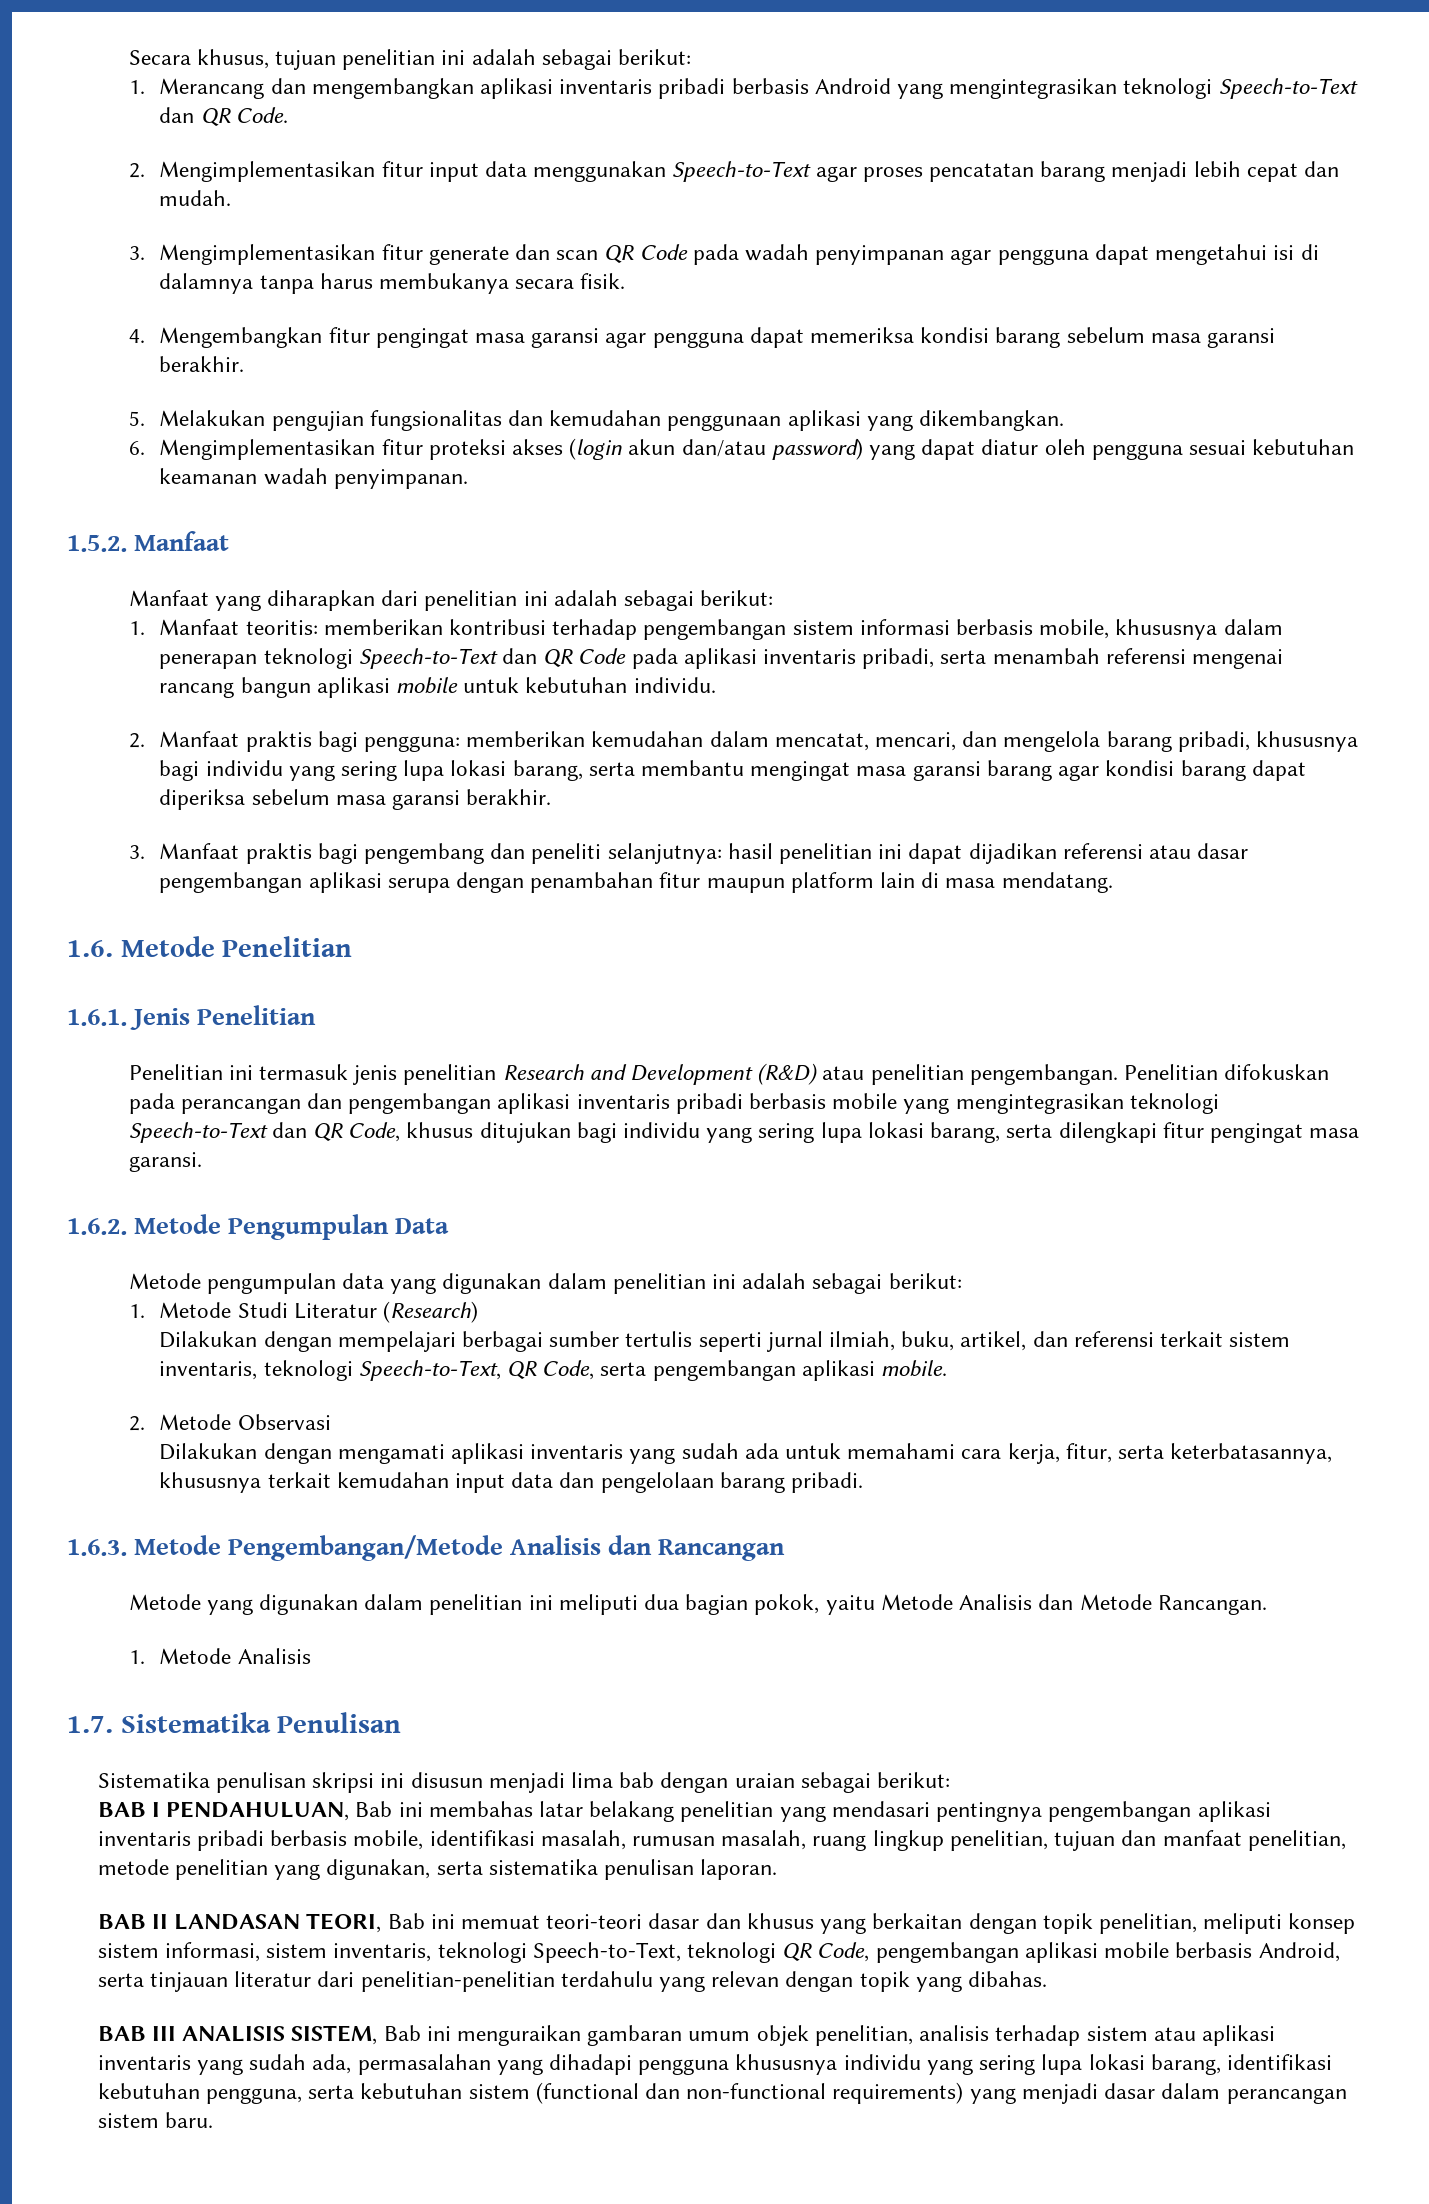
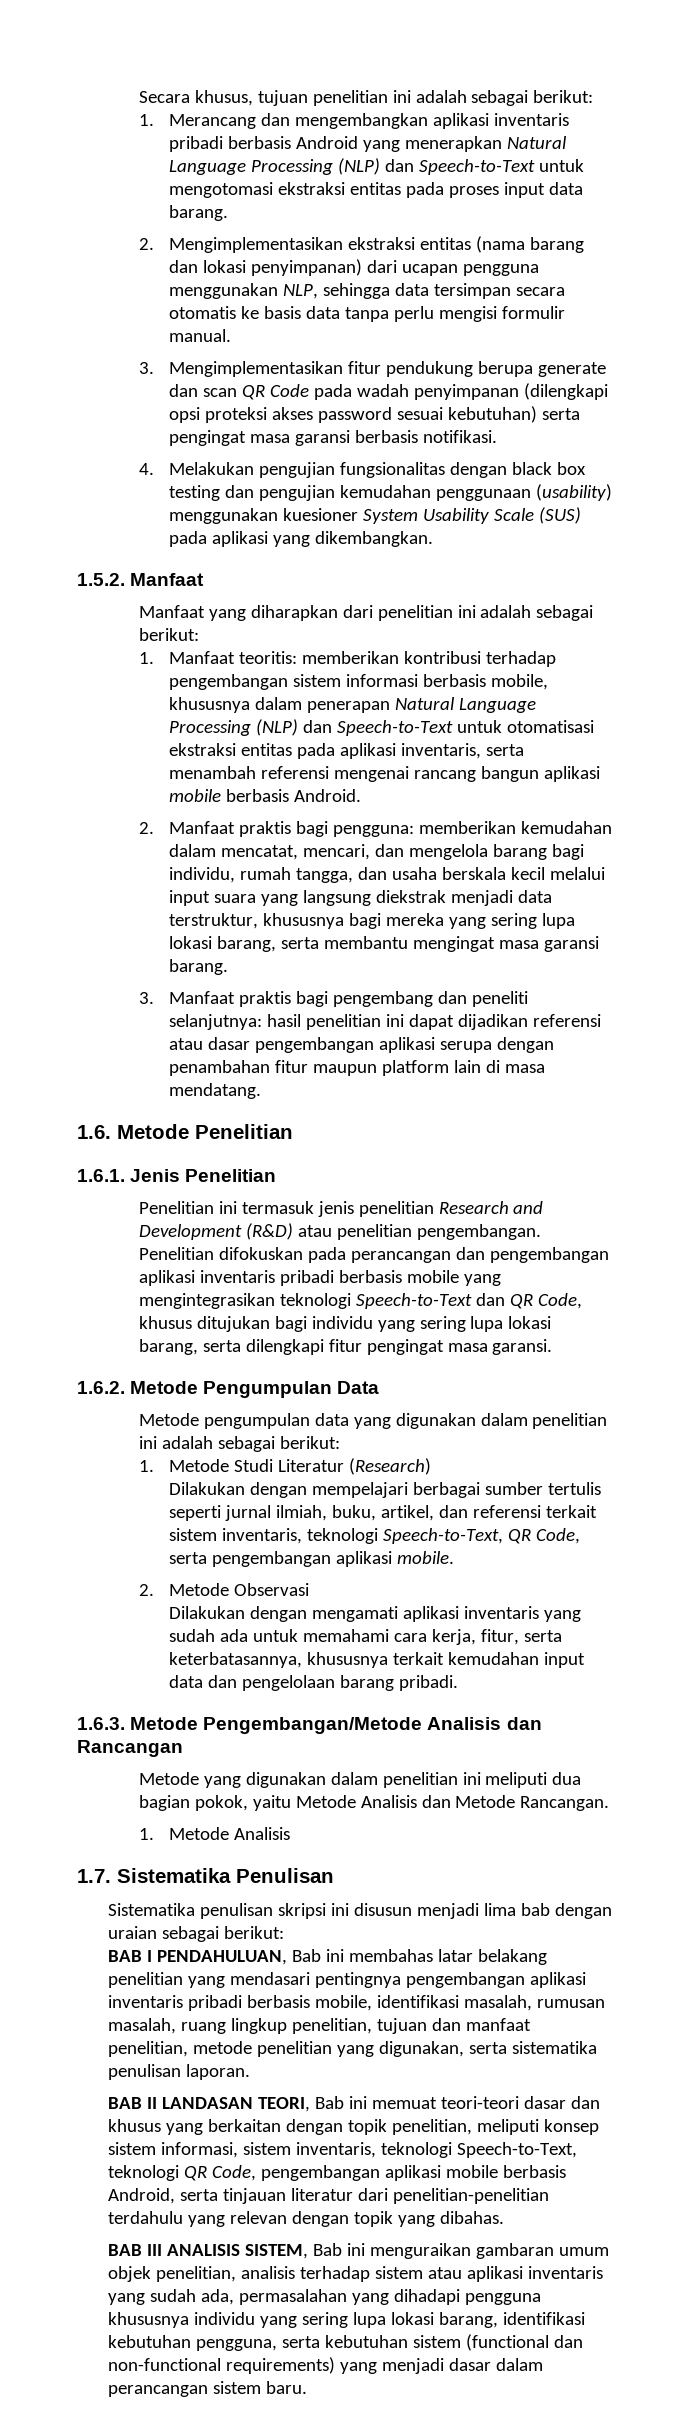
- 1. Merancang dan mengembangkan aplikasi inventaris pribadi berbasis Android yang mengintegrasikan teknologi Speech-to-Text dan QR Code.
- 2. Mengimplementasikan fitur input data menggunakan Speech-to-Text agar proses pencatatan barang menjadi lebih cepat dan mudah.
- 3. Mengimplementasikan fitur generate dan scan QR Code pada wadah penyimpanan agar pengguna dapat mengetahui isi di dalamnya tanpa harus membukanya secara fisik.
- 4. Mengembangkan fitur pengingat masa garansi agar pengguna dapat memeriksa kondisi barang sebelum masa garansi berakhir.
- 5. Melakukan pengujian fungsionalitas dan kemudahan penggunaan aplikasi yang dikembangkan.
- 6. Mengimplementasikan fitur proteksi akses (login akun dan/atau password) yang dapat diatur oleh pengguna sesuai kebutuhan keamanan wadah penyimpanan.
+ 1. Merancang dan mengembangkan aplikasi inventaris pribadi berbasis Android yang menerapkan Natural Language Processing (NLP) dan Speech-to-Text untuk mengotomasi ekstraksi entitas pada proses input data barang.
+ 2. Mengimplementasikan ekstraksi entitas (nama barang dan lokasi penyimpanan) dari ucapan pengguna menggunakan NLP, sehingga data tersimpan secara otomatis ke basis data tanpa perlu mengisi formulir manual.
+ 3. Mengimplementasikan fitur pendukung berupa generate dan scan QR Code pada wadah penyimpanan (dilengkapi opsi proteksi akses password sesuai kebutuhan) serta pengingat masa garansi berbasis notifikasi.
+ 4. Melakukan pengujian fungsionalitas dengan black box testing dan pengujian kemudahan penggunaan (usability) menggunakan kuesioner System Usability Scale (SUS) pada aplikasi yang dikembangkan.
- 1. Manfaat teoritis: memberikan kontribusi terhadap pengembangan sistem informasi berbasis mobile, khususnya dalam penerapan teknologi Speech-to-Text dan QR Code pada aplikasi inventaris pribadi, serta menambah referensi mengenai rancang bangun aplikasi mobile untuk kebutuhan individu.
+ 1. Manfaat teoritis: memberikan kontribusi terhadap pengembangan sistem informasi berbasis mobile, khususnya dalam penerapan Natural Language Processing (NLP) dan Speech-to-Text untuk otomatisasi ekstraksi entitas pada aplikasi inventaris, serta menambah referensi mengenai rancang bangun aplikasi mobile berbasis Android.
- 2. Manfaat praktis bagi pengguna: memberikan kemudahan dalam mencatat, mencari, dan mengelola barang pribadi, khususnya bagi individu yang sering lupa lokasi barang, serta membantu mengingat masa garansi barang agar kondisi barang dapat diperiksa sebelum masa garansi berakhir.
+ 2. Manfaat praktis bagi pengguna: memberikan kemudahan dalam mencatat, mencari, dan mengelola barang bagi individu, rumah tangga, dan usaha berskala kecil melalui input suara yang langsung diekstrak menjadi data terstruktur, khususnya bagi mereka yang sering lupa lokasi barang, serta membantu mengingat masa garansi barang.

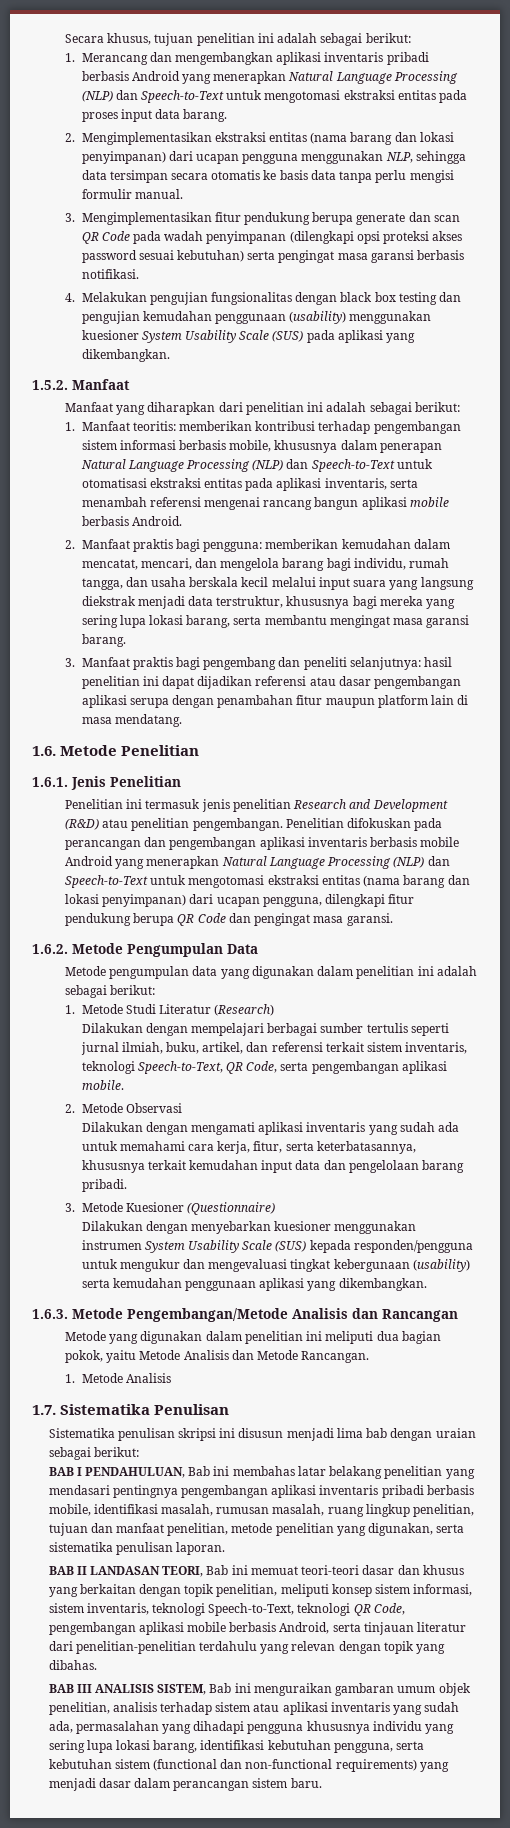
- Penelitian difokuskan pada perancangan dan pengembangan aplikasi inventaris pribadi berbasis mobile yang mengintegrasikan teknologi Speech-to-Text dan QR Code, khusus ditujukan bagi individu yang sering lupa lokasi barang, serta dilengkapi fitur pengingat masa garansi.
+ Penelitian difokuskan pada perancangan dan pengembangan aplikasi inventaris berbasis mobile Android yang menerapkan Natural Language Processing (NLP) dan Speech-to-Text untuk mengotomasi ekstraksi entitas (nama barang dan lokasi penyimpanan) dari ucapan pengguna, dilengkapi fitur pendukung berupa QR Code dan pengingat masa garansi.
+ 3. Metode Kuesioner (Questionnaire)
+ Dilakukan dengan menyebarkan kuesioner menggunakan instrumen System Usability Scale (SUS) kepada responden/pengguna untuk mengukur dan mengevaluasi tingkat kebergunaan (usability) serta kemudahan penggunaan aplikasi yang dikembangkan.

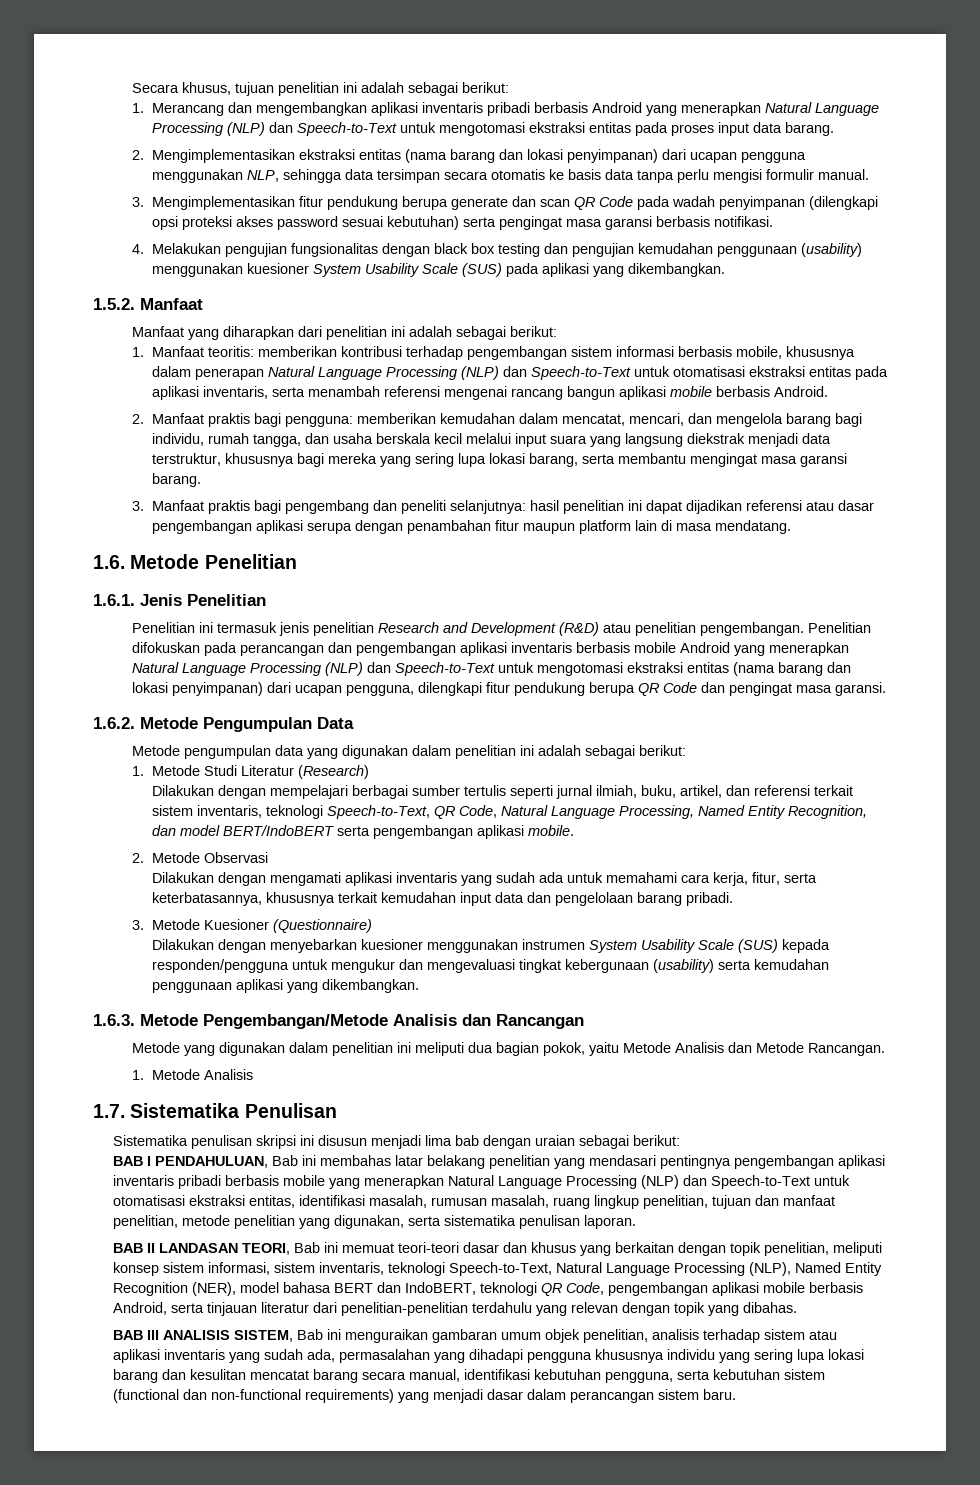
- Dilakukan dengan mempelajari berbagai sumber tertulis seperti jurnal ilmiah, buku, artikel, dan referensi terkait sistem inventaris, teknologi Speech-to-Text, QR Code, serta pengembangan aplikasi mobile.
+ Dilakukan dengan mempelajari berbagai sumber tertulis seperti jurnal ilmiah, buku, artikel, dan referensi terkait sistem inventaris, teknologi Speech-to-Text, QR Code, Natural Language Processing, Named Entity Recognition, dan model BERT/IndoBERT serta pengembangan aplikasi mobile.
- BAB I PENDAHULUAN, Bab ini membahas latar belakang penelitian yang mendasari pentingnya pengembangan aplikasi inventaris pribadi berbasis mobile, identifikasi masalah, rumusan masalah, ruang lingkup penelitian, tujuan dan manfaat penelitian, metode penelitian yang digunakan, serta sistematika penulisan laporan.
+ BAB I PENDAHULUAN, Bab ini membahas latar belakang penelitian yang mendasari pentingnya pengembangan aplikasi inventaris pribadi berbasis mobile yang menerapkan Natural Language Processing (NLP) dan Speech-to-Text untuk otomatisasi ekstraksi entitas, identifikasi masalah, rumusan masalah, ruang lingkup penelitian, tujuan dan manfaat penelitian, metode penelitian yang digunakan, serta sistematika penulisan laporan.
- BAB II LANDASAN TEORI, Bab ini memuat teori-teori dasar dan khusus yang berkaitan dengan topik penelitian, meliputi konsep sistem informasi, sistem inventaris, teknologi Speech-to-Text, teknologi QR Code, pengembangan aplikasi mobile berbasis Android, serta tinjauan literatur dari penelitian-penelitian terdahulu yang relevan dengan topik yang dibahas.
+ BAB II LANDASAN TEORI, Bab ini memuat teori-teori dasar dan khusus yang berkaitan dengan topik penelitian, meliputi konsep sistem informasi, sistem inventaris, teknologi Speech-to-Text, Natural Language Processing (NLP), Named Entity Recognition (NER), model bahasa BERT dan IndoBERT, teknologi QR Code, pengembangan aplikasi mobile berbasis Android, serta tinjauan literatur dari penelitian-penelitian terdahulu yang relevan dengan topik yang dibahas.
- BAB III ANALISIS SISTEM, Bab ini menguraikan gambaran umum objek penelitian, analisis terhadap sistem atau aplikasi inventaris yang sudah ada, permasalahan yang dihadapi pengguna khususnya individu yang sering lupa lokasi barang, identifikasi kebutuhan pengguna, serta kebutuhan sistem (functional dan non-functional requirements) yang menjadi dasar dalam perancangan sistem baru.
+ BAB III ANALISIS SISTEM, Bab ini menguraikan gambaran umum objek penelitian, analisis terhadap sistem atau aplikasi inventaris yang sudah ada, permasalahan yang dihadapi pengguna khususnya individu yang sering lupa lokasi barang dan kesulitan mencatat barang secara manual, identifikasi kebutuhan pengguna, serta kebutuhan sistem (functional dan non-functional requirements) yang menjadi dasar dalam perancangan sistem baru.

